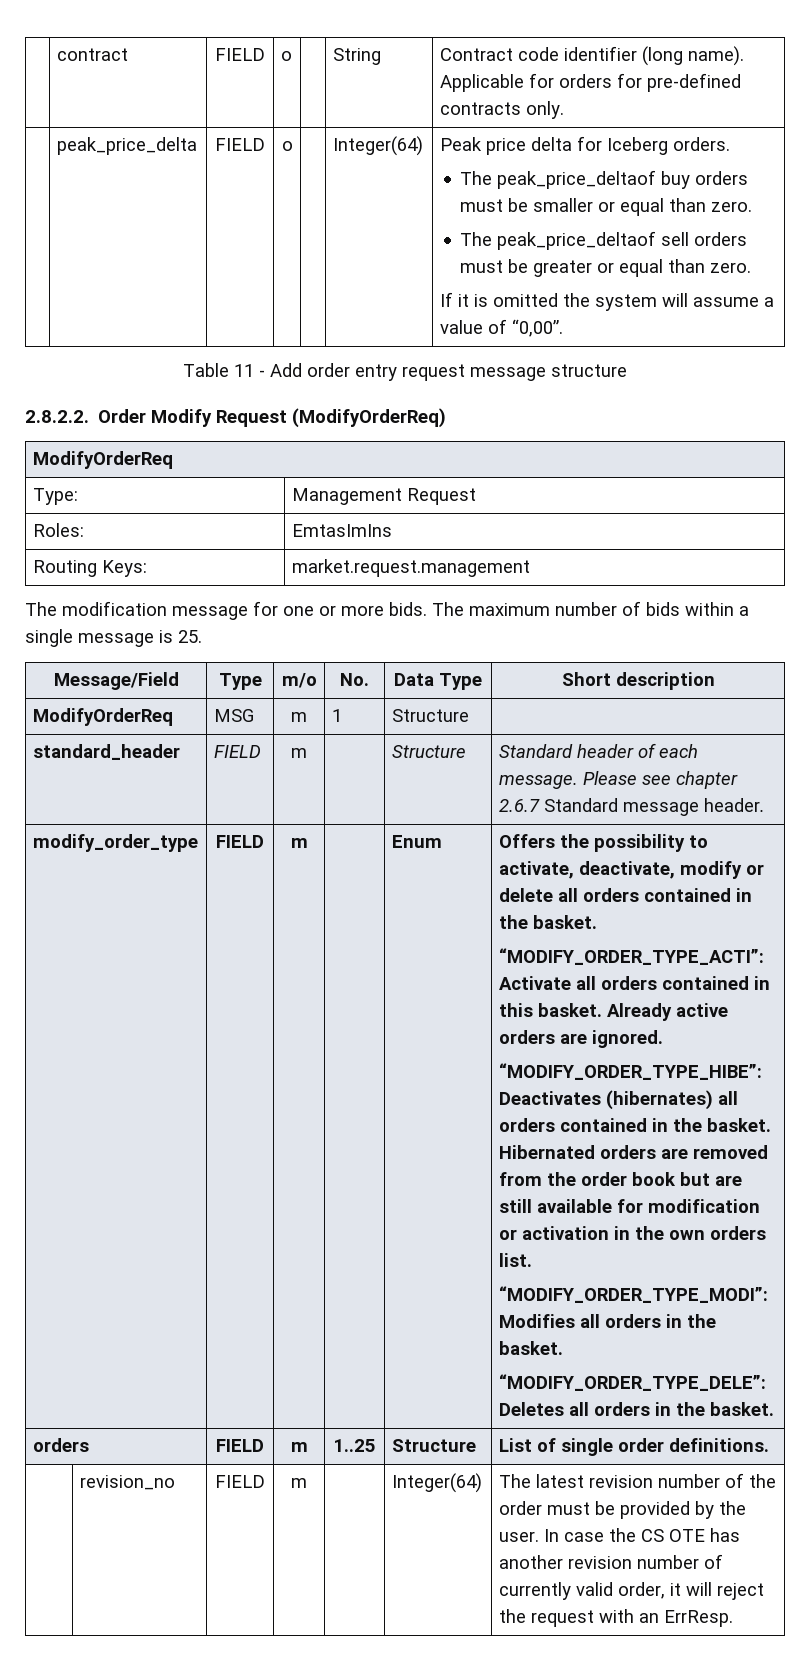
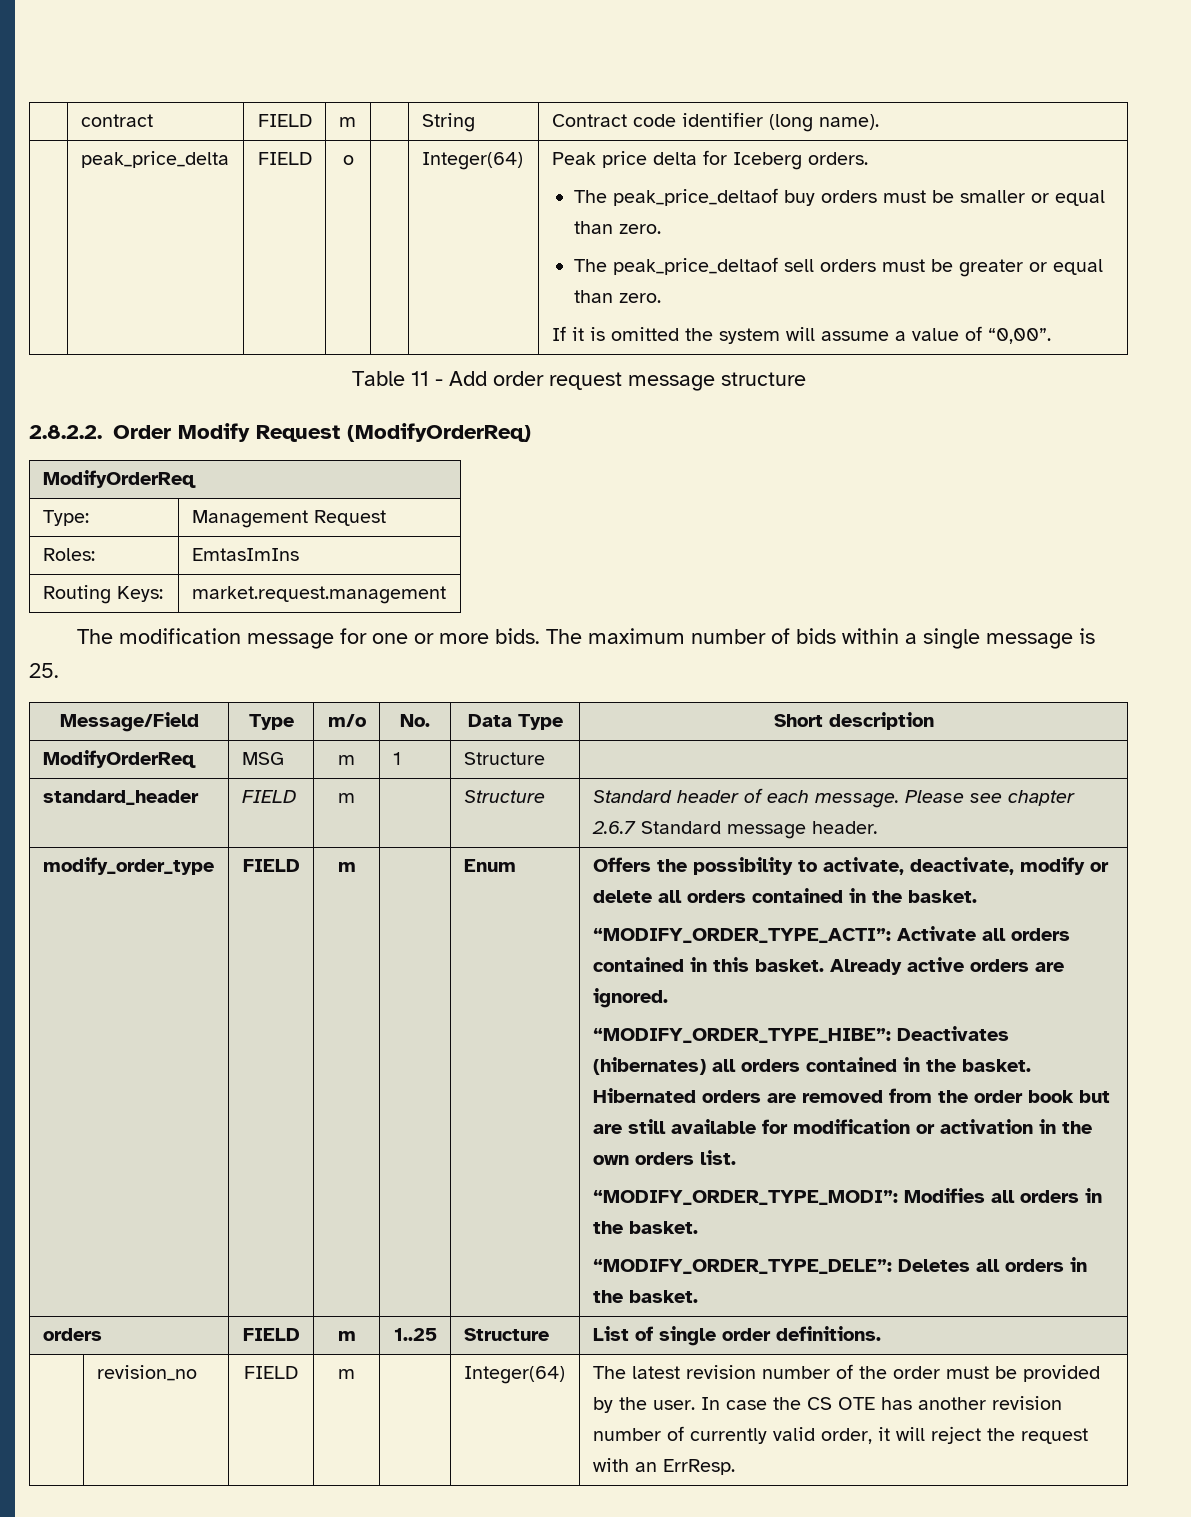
- | contract | FIELD | o | | String | Contract code identifier (long name). Applicable for orders for pre-defined contracts only.
+ | contract | FIELD | m | | String | Contract code identifier (long name).
- Table 11 - Add order entry request message structure
+ Table 11 - Add order request message structure

